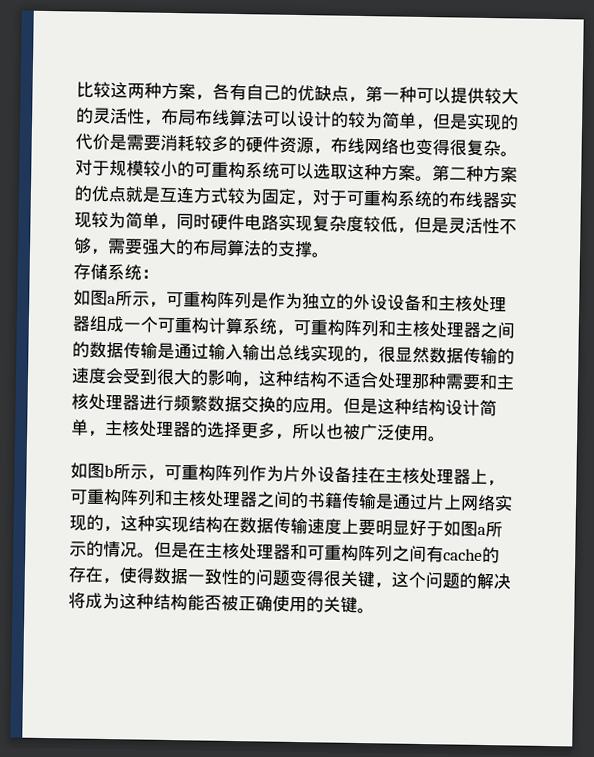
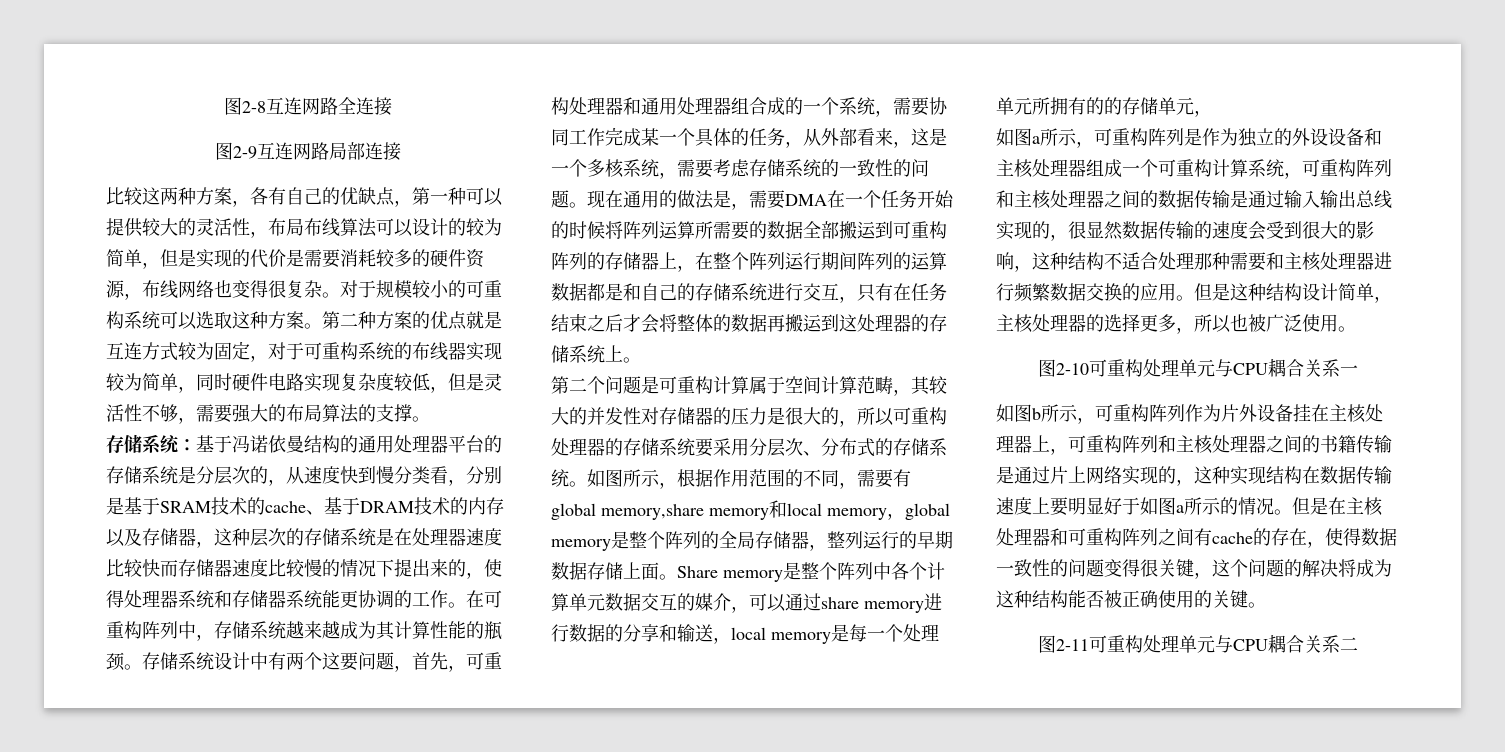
+ 图2-8互连网路全连接
+ 图2-9互连网路局部连接
- 存储系统：
+ 存储系统：基于冯诺依曼结构的通用处理器平台的存储系统是分层次的，从速度快到慢分类看，分别是基于SRAM技术的cache、基于DRAM技术的内存以及存储器，这种层次的存储系统是在处理器速度比较快而存储器速度比较慢的情况下提出来的，使得处理器系统和存储器系统能更协调的工作。在可重构阵列中，存储系统越来越成为其计算性能的瓶颈。存储系统设计中有两个这要问题，首先，可重构处理器和通用处理器组合成的一个系统，需要协同工作完成某一个具体的任务，从外部看来，这是一个多核系统，需要考虑存储系统的一致性的问题。现在通用的做法是，需要DMA在一个任务开始的时候将阵列运算所需要的数据全部搬运到可重构阵列的存储器上，在整个阵列运行期间阵列的运算数据都是和自己的存储系统进行交互，只有在任务结束之后才会将整体的数据再搬运到这处理器的存储系统上。
+ 第二个问题是可重构计算属于空间计算范畴，其较大的并发性对存储器的压力是很大的，所以可重构处理器的存储系统要采用分层次、分布式的存储系统。如图所示，根据作用范围的不同，需要有global memory,share memory和local memory，global memory是整个阵列的全局存储器，整列运行的早期数据存储上面。Share memory是整个阵列中各个计算单元数据交互的媒介，可以通过share memory进行数据的分享和输送，local memory是每一个处理单元所拥有的的存储单元，
+ 图2-10可重构处理单元与CPU耦合关系一
+ 图2-11可重构处理单元与CPU耦合关系二

